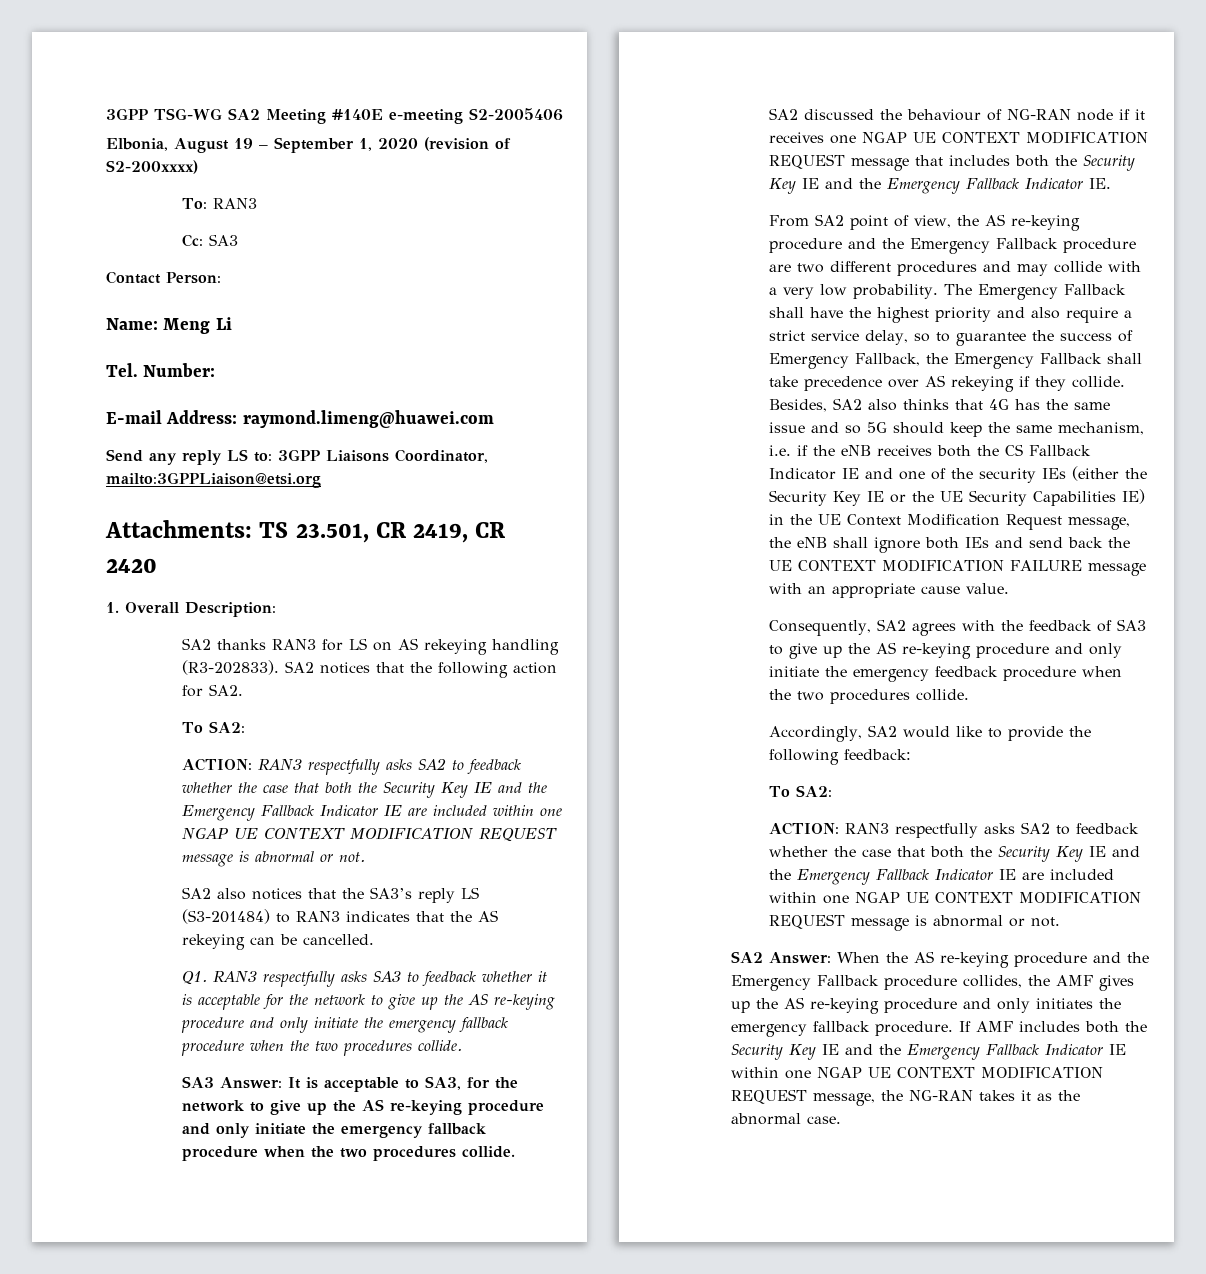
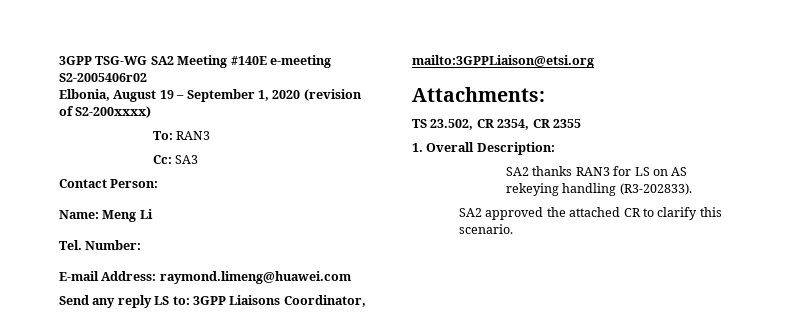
- 3GPP TSG-WG SA2 Meeting #140E e-meeting S2-2005406
+ 3GPP TSG-WG SA2 Meeting #140E e-meeting S2-2005406r02
- Attachments: TS 23.501, CR 2419, CR 2420
+ Attachments:
+ TS 23.502, CR 2354, CR 2355
- SA2 thanks RAN3 for LS on AS rekeying handling (R3-202833). SA2 notices that the following action for SA2.
- To SA2:
- ACTION: RAN3 respectfully asks SA2 to feedback whether the case that both the Security Key IE and the Emergency Fallback Indicator IE are included within one NGAP UE CONTEXT MODIFICATION REQUEST message is abnormal or not.
- SA2 also notices that the SA3’s reply LS (S3-201484) to RAN3 indicates that the AS rekeying can be cancelled.
- Q1. RAN3 respectfully asks SA3 to feedback whether it is acceptable for the network to give up the AS re-keying procedure and only initiate the emergency fallback procedure when the two procedures collide.
- SA3 Answer: It is acceptable to SA3, for the network to give up the AS re-keying procedure and only initiate the emergency fallback procedure when the two procedures collide.
- SA2 discussed the behaviour of NG-RAN node if it receives one NGAP UE CONTEXT MODIFICATION REQUEST message that includes both the Security Key IE and the Emergency Fallback Indicator IE.
- From SA2 point of view, the AS re-keying procedure and the Emergency Fallback procedure are two different procedures and may collide with a very low probability. The Emergency Fallback shall have the highest priority and also require a strict service delay, so to guarantee the success of Emergency Fallback, the Emergency Fallback shall take precedence over AS rekeying if they collide. Besides, SA2 also thinks that 4G has the same issue and so 5G should keep the same mechanism, i.e. if the eNB receives both the CS Fallback Indicator IE and one of the security IEs (either the Security Key IE or the UE Security Capabilities IE) in the UE Context Modification Request message, the eNB shall ignore both IEs and send back the UE CONTEXT MODIFICATION FAILURE message with an appropriate cause value.
- Consequently, SA2 agrees with the feedback of SA3 to give up the AS re-keying procedure and only initiate the emergency feedback procedure when the two procedures collide.
- Accordingly, SA2 would like to provide the following feedback:
- To SA2:
- ACTION: RAN3 respectfully asks SA2 to feedback whether the case that both the Security Key IE and the Emergency Fallback Indicator IE are included within one NGAP UE CONTEXT MODIFICATION REQUEST message is abnormal or not.
- SA2 Answer: When the AS re-keying procedure and the Emergency Fallback procedure collides, the AMF gives up the AS re-keying procedure and only initiates the emergency fallback procedure. If AMF includes both the Security Key IE and the Emergency Fallback Indicator IE within one NGAP UE CONTEXT MODIFICATION REQUEST message, the NG-RAN takes it as the abnormal case.
+ SA2 thanks RAN3 for LS on AS rekeying handling (R3-202833).
+ SA2 approved the attached CR to clarify this scenario.

